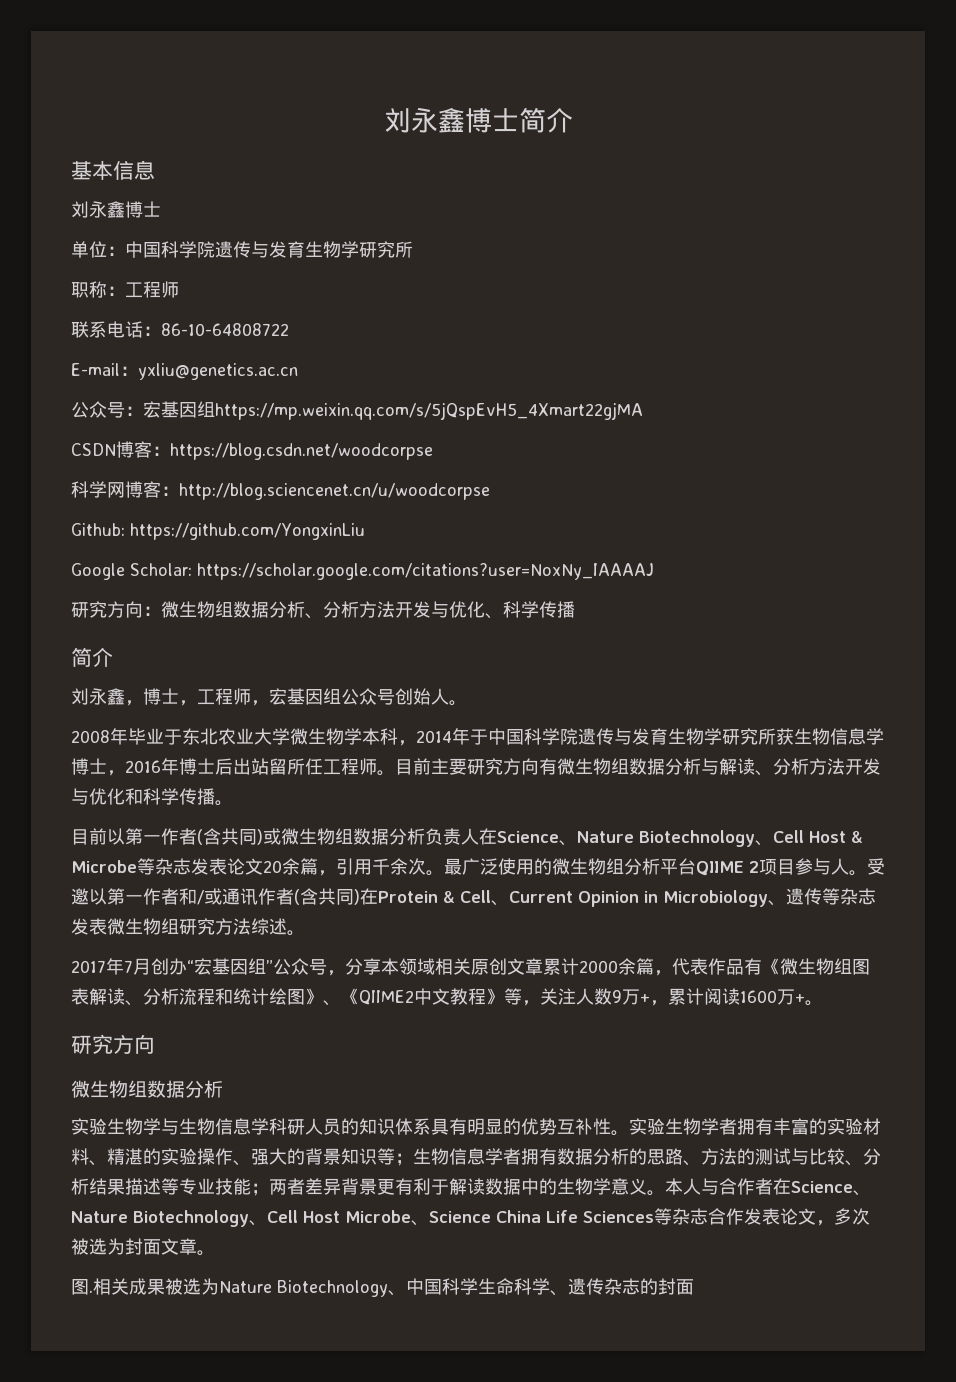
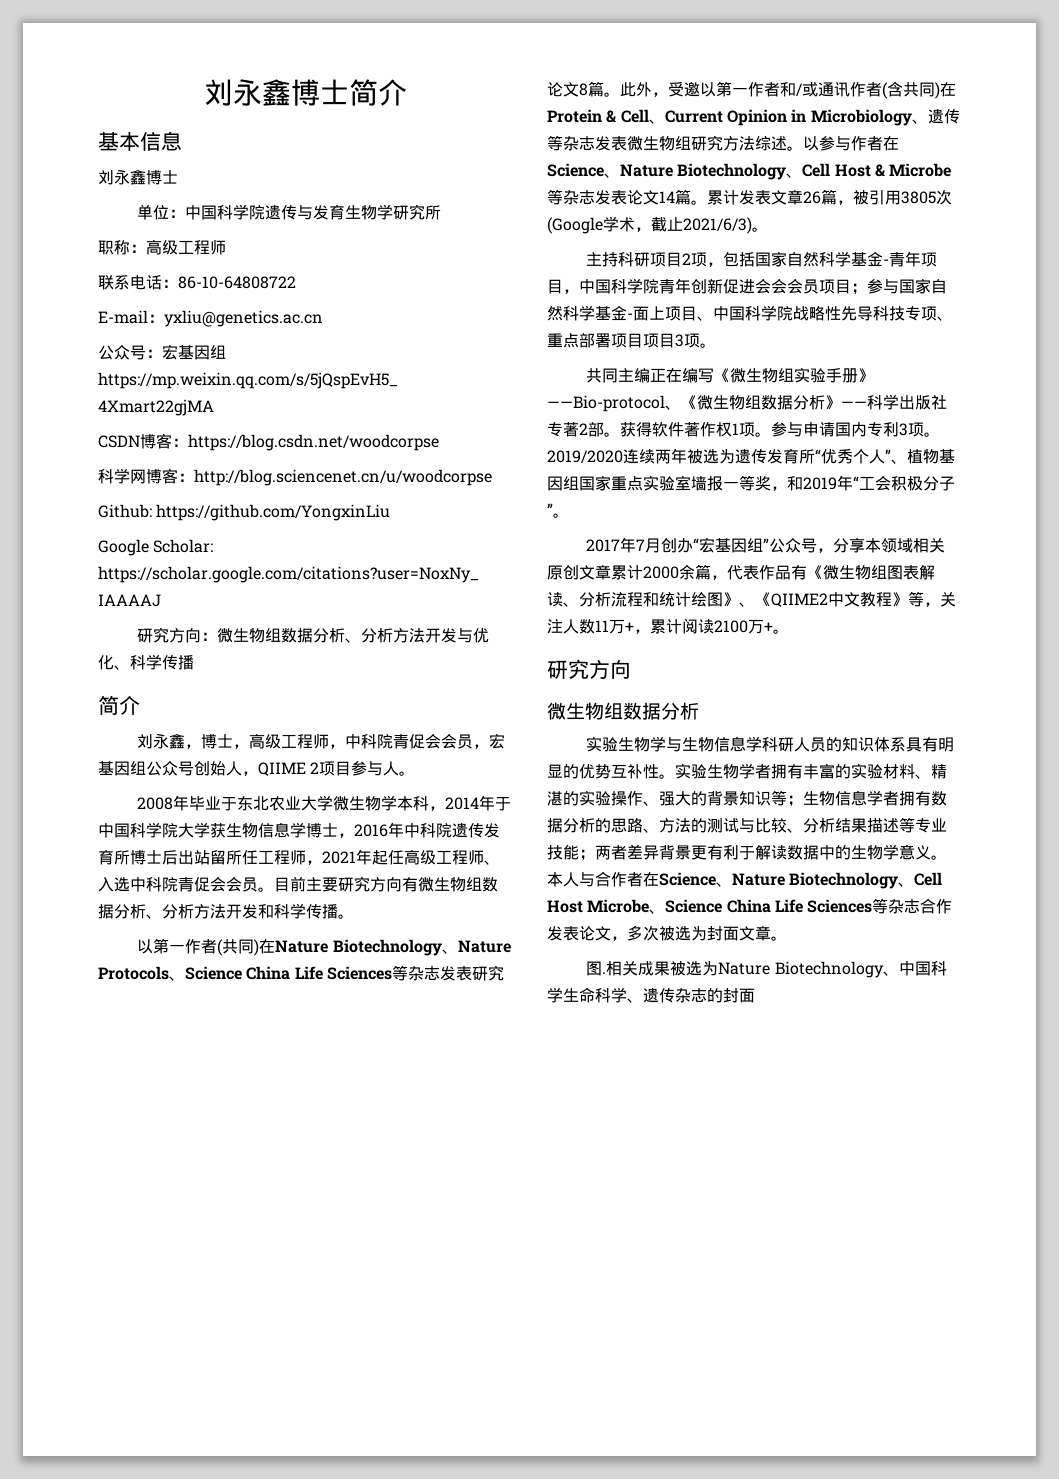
- 职称：工程师
+ 职称：高级工程师
- 刘永鑫，博士，工程师，宏基因组公众号创始人。
+ 刘永鑫，博士，高级工程师，中科院青促会会员，宏基因组公众号创始人，QIIME 2项目参与人。
- 2008年毕业于东北农业大学微生物学本科，2014年于中国科学院遗传与发育生物学研究所获生物信息学博士，2016年博士后出站留所任工程师。
+ 2008年毕业于东北农业大学微生物学本科，2014年于中国科学院大学获生物信息学博士，2016年中科院遗传发育所博士后出站留所任工程师，2021年起任高级工程师、入选中科院青促会会员。
- 目前主要研究方向有微生物组数据分析与解读、分析方法开发与优化和科学传播。
+ 目前主要研究方向有微生物组数据分析、分析方法开发和科学传播。
- 目前以第一作者(含共同)或微生物组数据分析负责人在Science、Nature Biotechnology、Cell Host & Microbe等杂志发表论文20余篇，引用千余次。最广泛使用的微生物组分析平台QIIME 2项目参与人。受邀以第一作者和/或通讯作者(含共同)在Protein & Cell、Current Opinion in Microbiology、遗传等杂志发表微生物组研究方法综述。
+ 以第一作者(共同)在Nature Biotechnology、Nature Protocols、Science China Life Sciences等杂志发表研究论文8篇。此外，受邀以第一作者和/或通讯作者(含共同)在Protein & Cell、Current Opinion in Microbiology、遗传等杂志发表微生物组研究方法综述。以参与作者在Science、Nature Biotechnology、Cell Host & Microbe等杂志发表论文14篇。累计发表文章26篇，被引用3805次(Google学术，截止2021/6/3)。
+ 主持科研项目2项，包括国家自然科学基金-青年项目，中国科学院青年创新促进会会会员项目；参与国家自然科学基金-面上项目、中国科学院战略性先导科技专项、重点部署项目项目3项。
+ 共同主编正在编写《微生物组实验手册》——Bio-protocol、《微生物组数据分析》——科学出版社专著2部。获得软件著作权1项。参与申请国内专利3项。2019/2020连续两年被选为遗传发育所“优秀个人”、植物基因组国家重点实验室墙报一等奖，和2019年“工会积极分子”。
- 2017年7月创办“宏基因组”公众号，分享本领域相关原创文章累计2000余篇，代表作品有《微生物组图表解读、分析流程和统计绘图》、《QIIME2中文教程》等，关注人数9万+，累计阅读1600万+。
+ 2017年7月创办“宏基因组”公众号，分享本领域相关原创文章累计2000余篇，代表作品有《微生物组图表解读、分析流程和统计绘图》、《QIIME2中文教程》等，关注人数11万+，累计阅读2100万+。

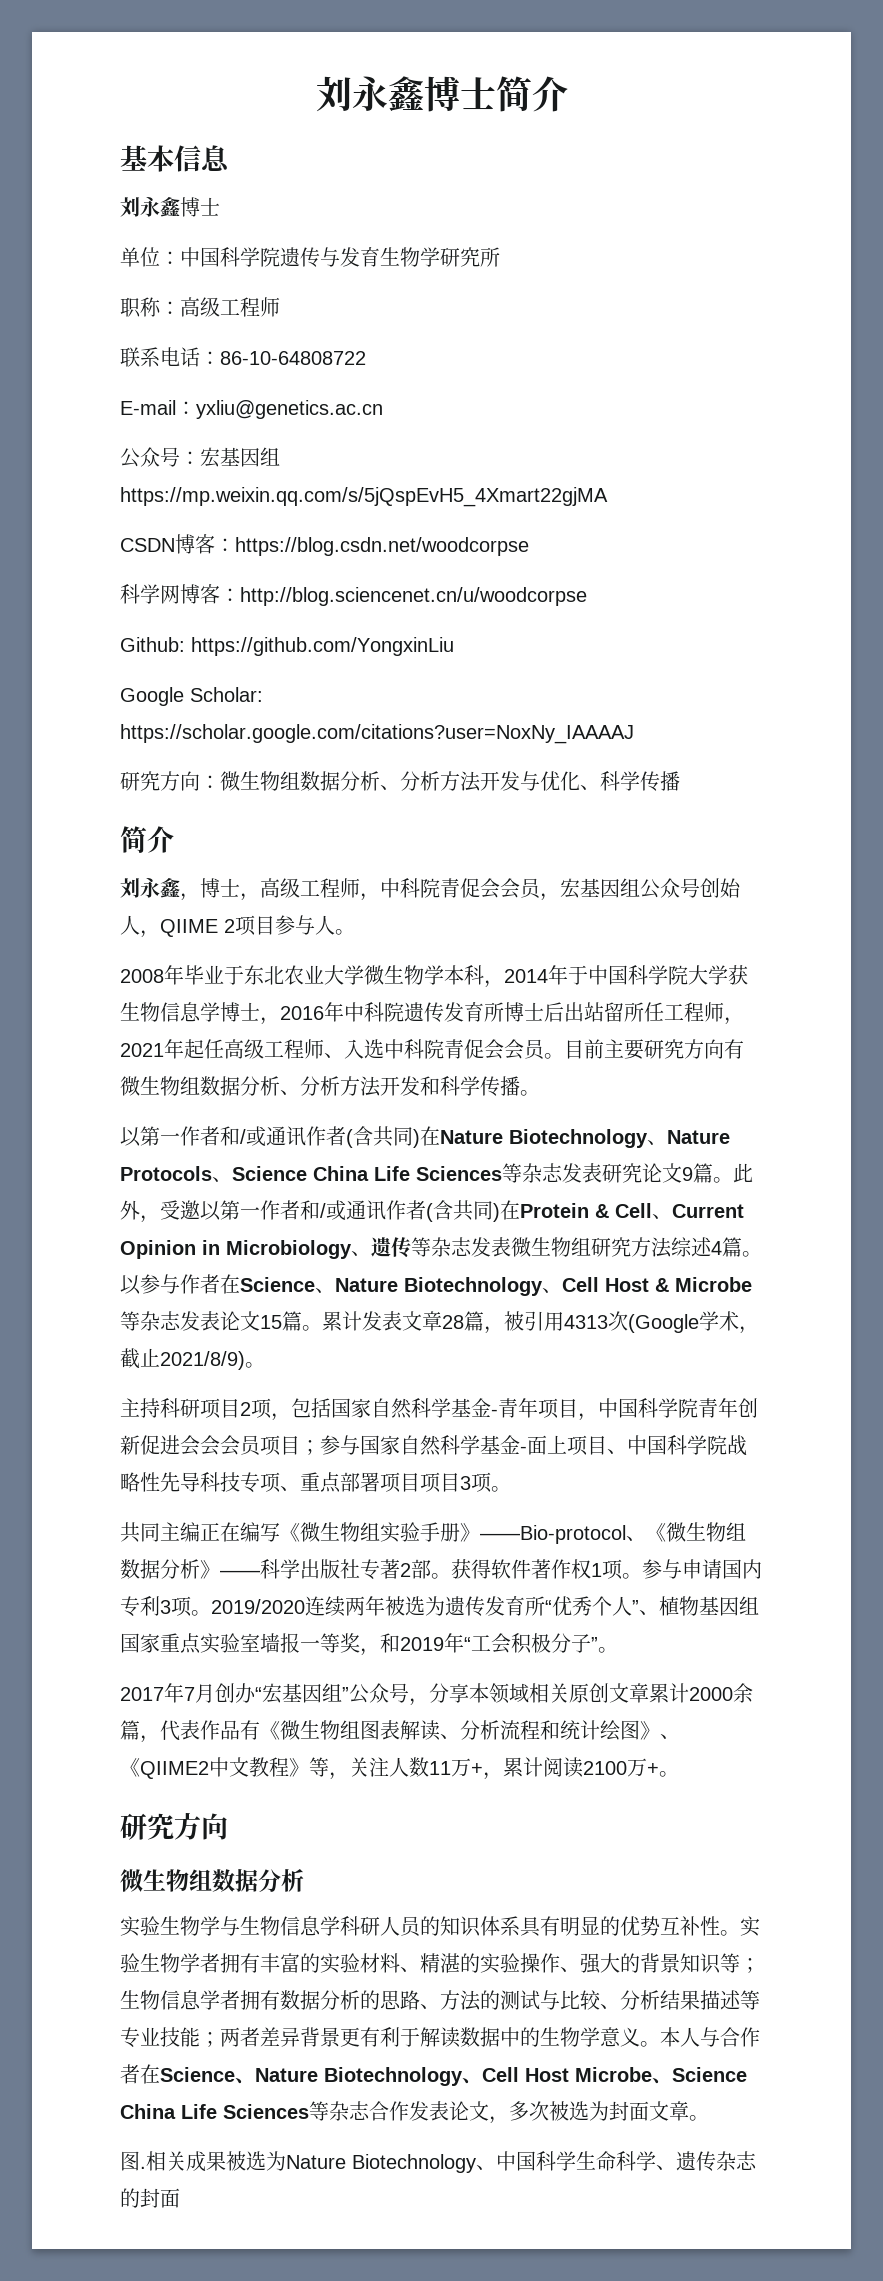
- 以第一作者(共同)在Nature Biotechnology、Nature Protocols、Science China Life Sciences等杂志发表研究论文8篇。
+ 以第一作者和/或通讯作者(含共同)在Nature Biotechnology、Nature Protocols、Science China Life Sciences等杂志发表研究论文9篇。
- 此外，受邀以第一作者和/或通讯作者(含共同)在Protein & Cell、Current Opinion in Microbiology、遗传等杂志发表微生物组研究方法综述。
+ 此外，受邀以第一作者和/或通讯作者(含共同)在Protein & Cell、Current Opinion in Microbiology、遗传等杂志发表微生物组研究方法综述4篇。
- 以参与作者在Science、Nature Biotechnology、Cell Host & Microbe等杂志发表论文14篇。
+ 以参与作者在Science、Nature Biotechnology、Cell Host & Microbe等杂志发表论文15篇。
- 累计发表文章26篇，被引用3805次(Google学术，截止2021/6/3)。
+ 累计发表文章28篇，被引用4313次(Google学术，截止2021/8/9)。

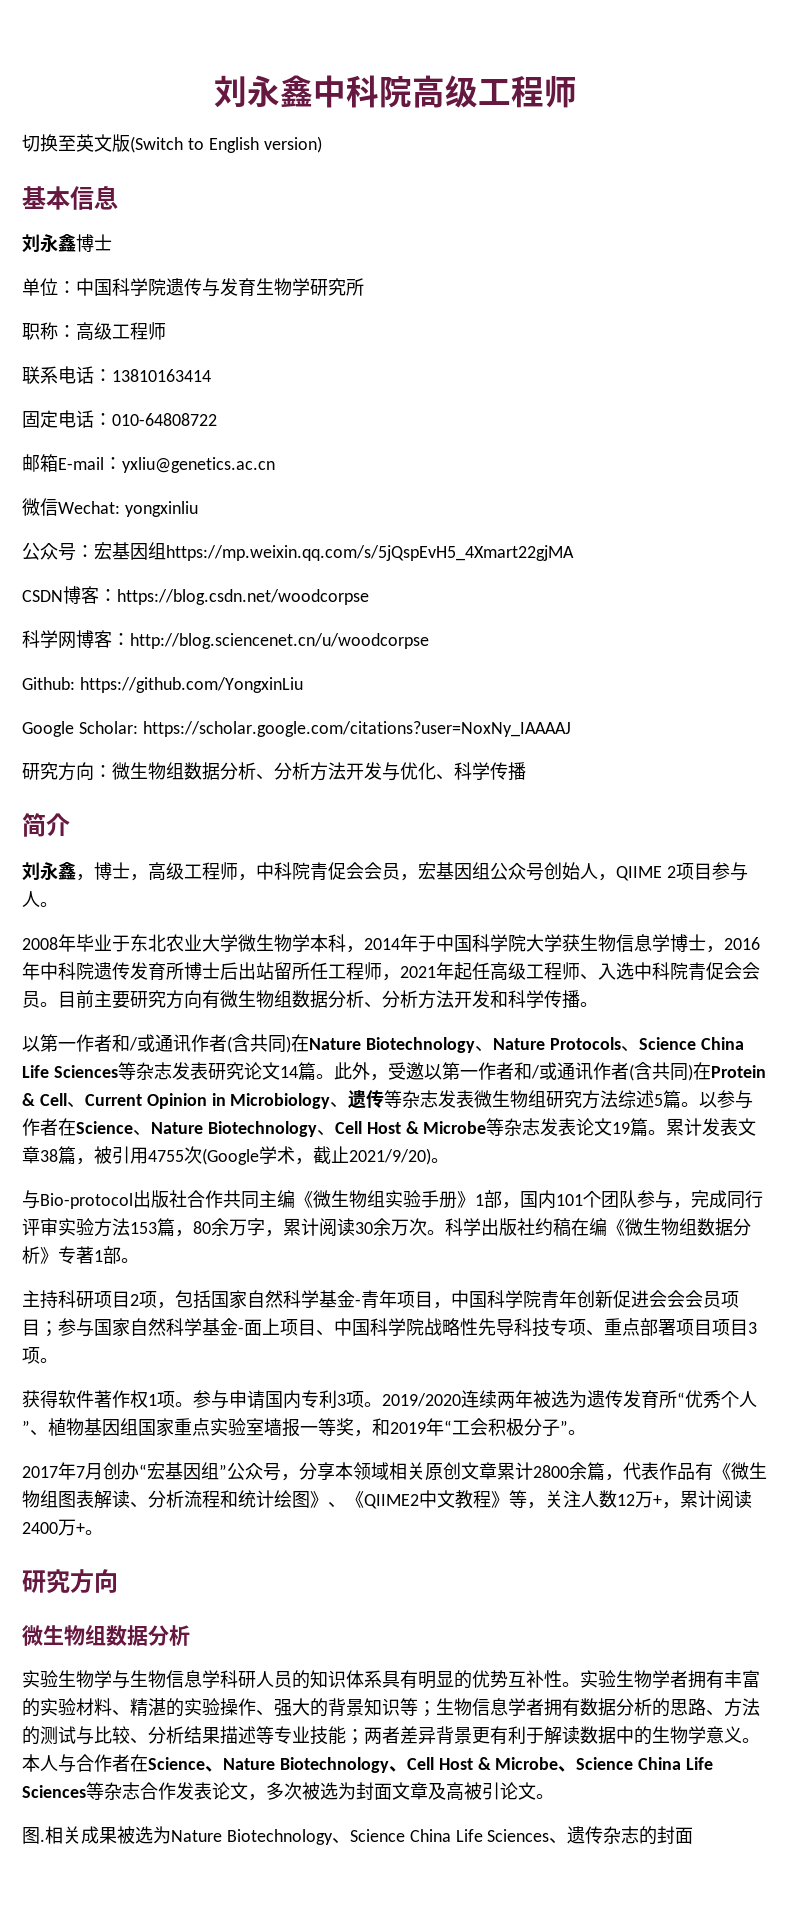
- 刘永鑫博士简介
+ 刘永鑫中科院高级工程师
+ 切换至英文版(Switch to English version)
- 联系电话：86-10-64808722
- E-mail：yxliu@genetics.ac.cn
+ 联系电话：13810163414
+ 固定电话：010-64808722
+ 邮箱E-mail：yxliu@genetics.ac.cn
+ 微信Wechat: yongxinliu
- 以第一作者和/或通讯作者(含共同)在Nature Biotechnology、Nature Protocols、Science China Life Sciences等杂志发表研究论文9篇。
+ 以第一作者和/或通讯作者(含共同)在Nature Biotechnology、Nature Protocols、Science China Life Sciences等杂志发表研究论文14篇。
- 此外，受邀以第一作者和/或通讯作者(含共同)在Protein & Cell、Current Opinion in Microbiology、遗传等杂志发表微生物组研究方法综述4篇。
+ 此外，受邀以第一作者和/或通讯作者(含共同)在Protein & Cell、Current Opinion in Microbiology、遗传等杂志发表微生物组研究方法综述5篇。
- 以参与作者在Science、Nature Biotechnology、Cell Host & Microbe等杂志发表论文15篇。
+ 以参与作者在Science、Nature Biotechnology、Cell Host & Microbe等杂志发表论文19篇。
- 累计发表文章28篇，被引用4313次(Google学术，截止2021/8/9)。
+ 累计发表文章38篇，被引用4755次(Google学术，截止2021/9/20)。
+ 与Bio-protocol出版社合作共同主编《微生物组实验手册》1部，国内101个团队参与，完成同行评审实验方法153篇，80余万字，累计阅读30余万次。科学出版社约稿在编《微生物组数据分析》专著1部。
- 共同主编正在编写《微生物组实验手册》——Bio-protocol、《微生物组数据分析》——科学出版社专著2部。
- 2017年7月创办“宏基因组”公众号，分享本领域相关原创文章累计2000余篇，代表作品有《微生物组图表解读、分析流程和统计绘图》、《QIIME2中文教程》等，关注人数11万+，累计阅读2100万+。
+ 2017年7月创办“宏基因组”公众号，分享本领域相关原创文章累计2800余篇，代表作品有《微生物组图表解读、分析流程和统计绘图》、《QIIME2中文教程》等，关注人数12万+，累计阅读2400万+。
- 本人与合作者在Science、Nature Biotechnology、Cell Host Microbe、Science China Life Sciences等杂志合作发表论文，多次被选为封面文章。
+ 本人与合作者在Science、Nature Biotechnology、Cell Host & Microbe、Science China Life Sciences等杂志合作发表论文，多次被选为封面文章及高被引论文。
- 相关成果被选为Nature Biotechnology、中国科学生命科学、遗传杂志的封面
+ 相关成果被选为Nature Biotechnology、Science China Life Sciences、遗传杂志的封面

